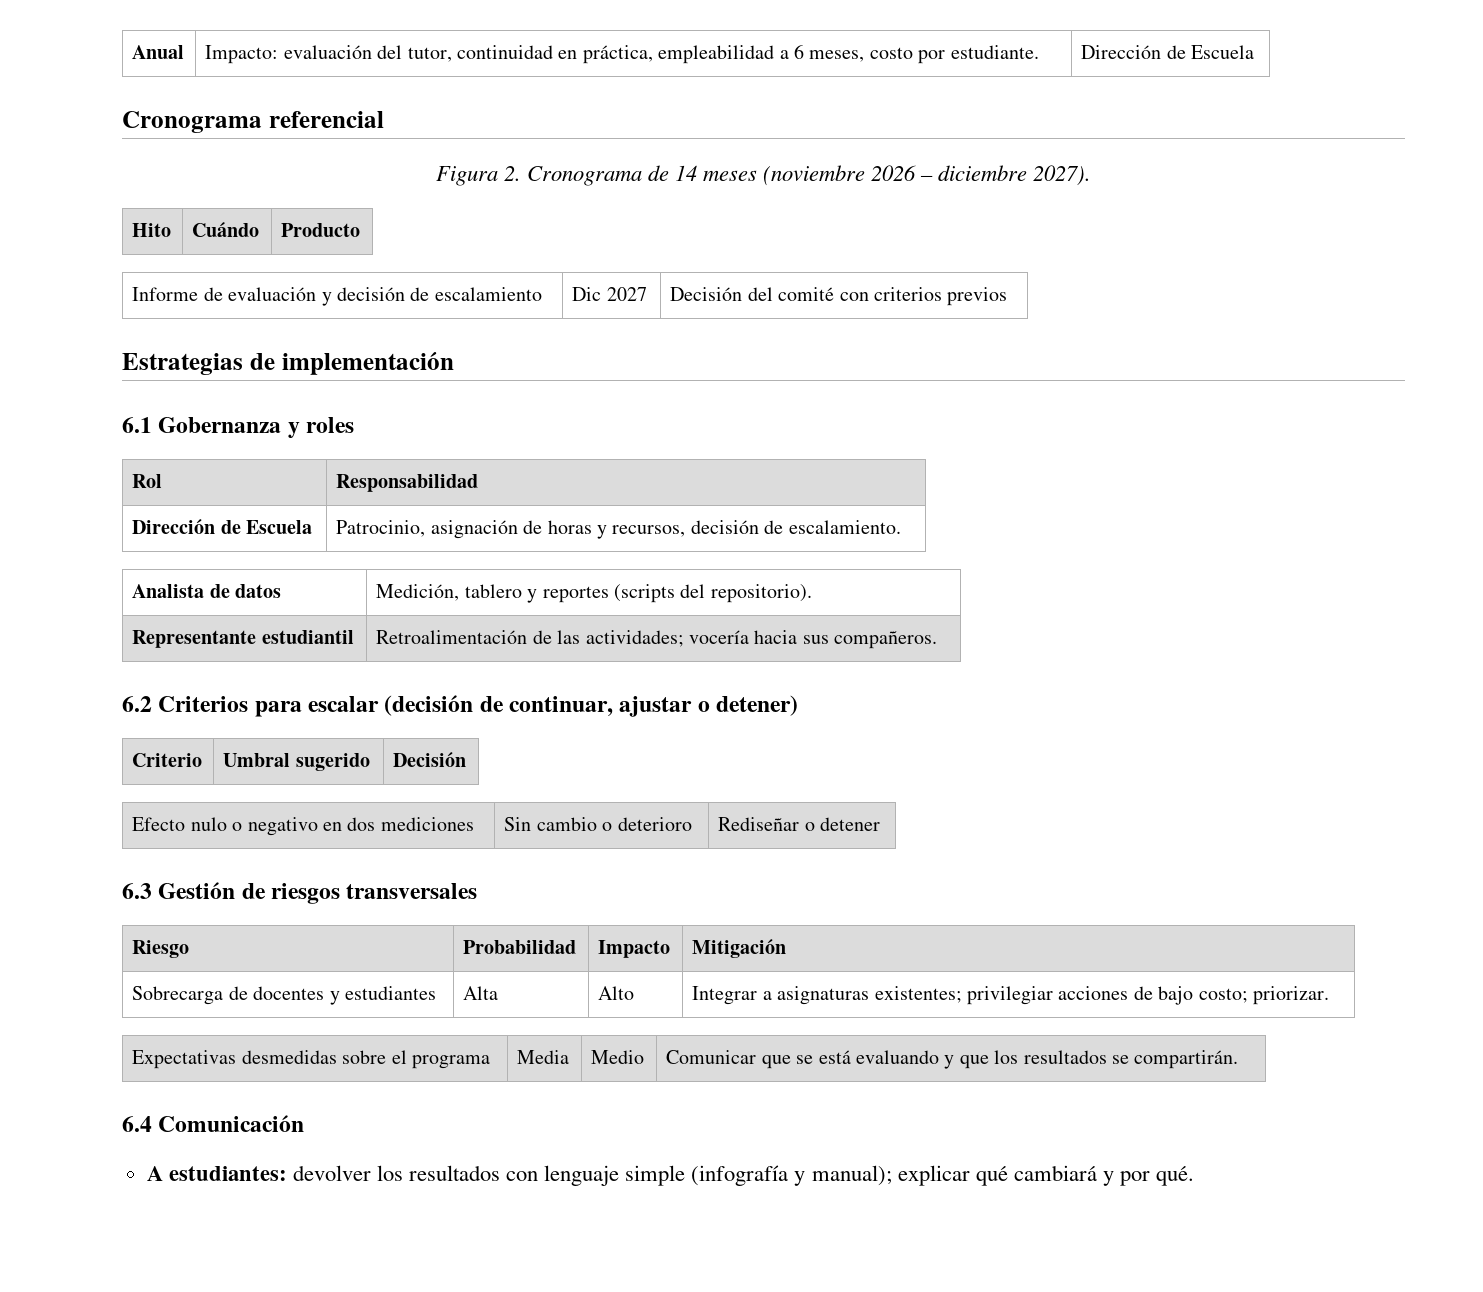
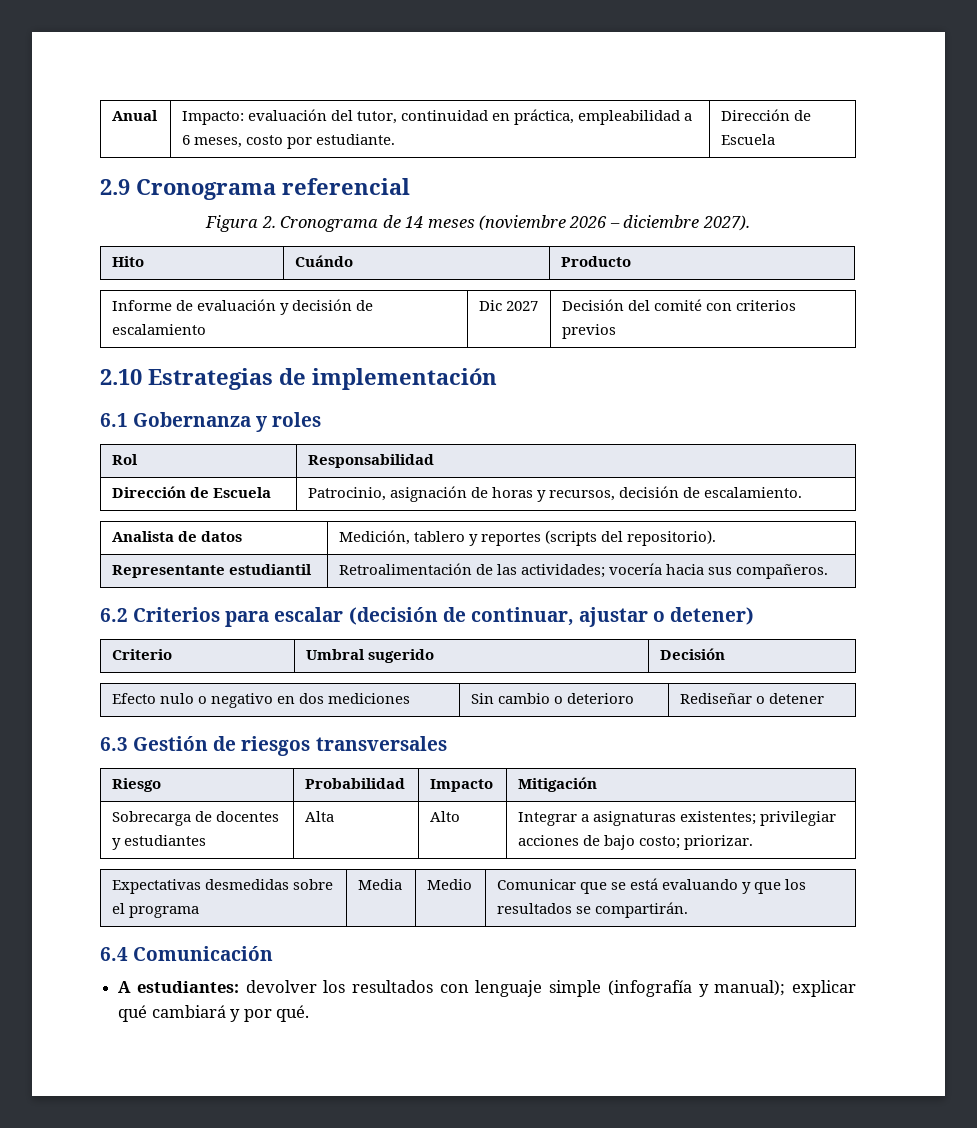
- Cronograma referencial
+ 2.9 Cronograma referencial
- Estrategias de implementación
+ 2.10 Estrategias de implementación

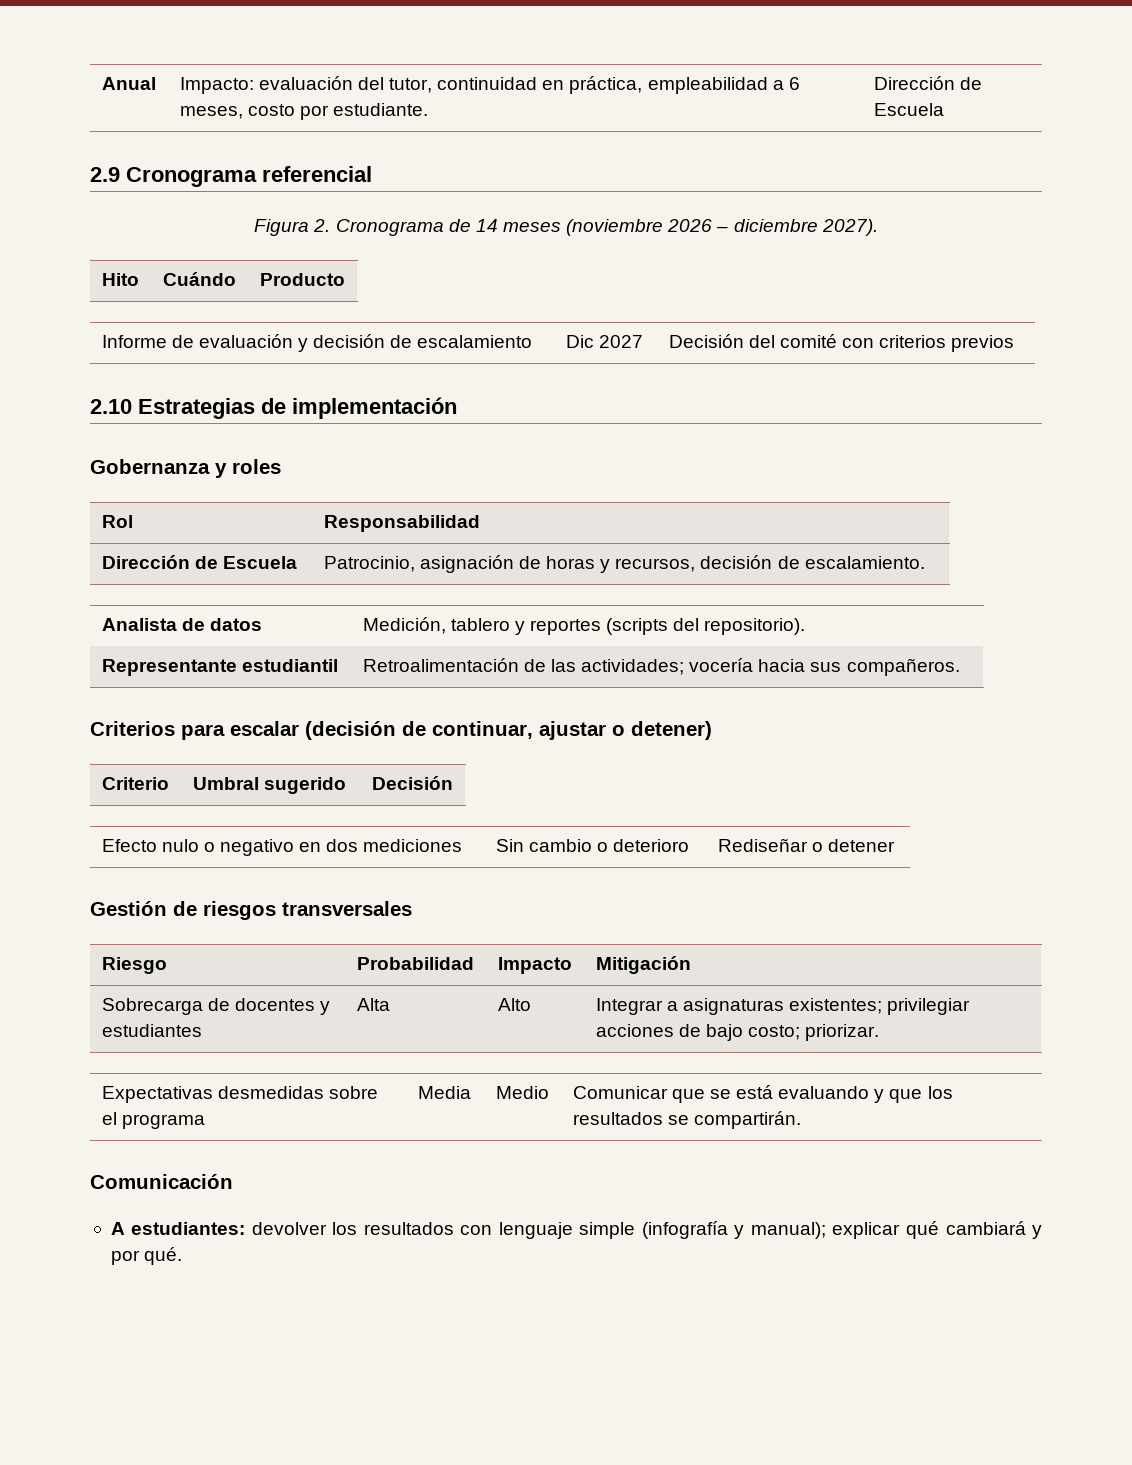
- 6.1 Gobernanza y roles
+ Gobernanza y roles
- 6.2 Criterios para escalar (decisión de continuar, ajustar o detener)
+ Criterios para escalar (decisión de continuar, ajustar o detener)
- 6.3 Gestión de riesgos transversales
+ Gestión de riesgos transversales
- 6.4 Comunicación
+ Comunicación

